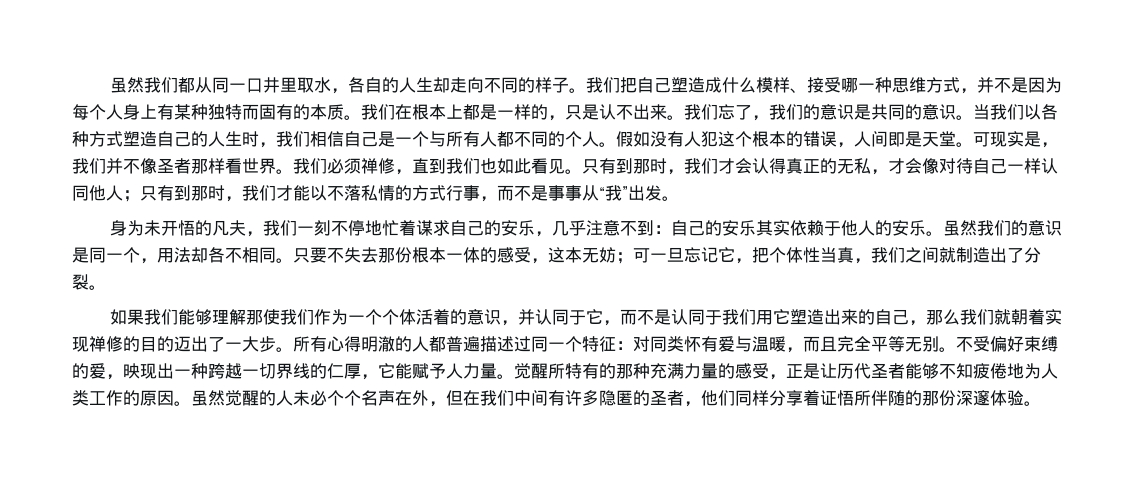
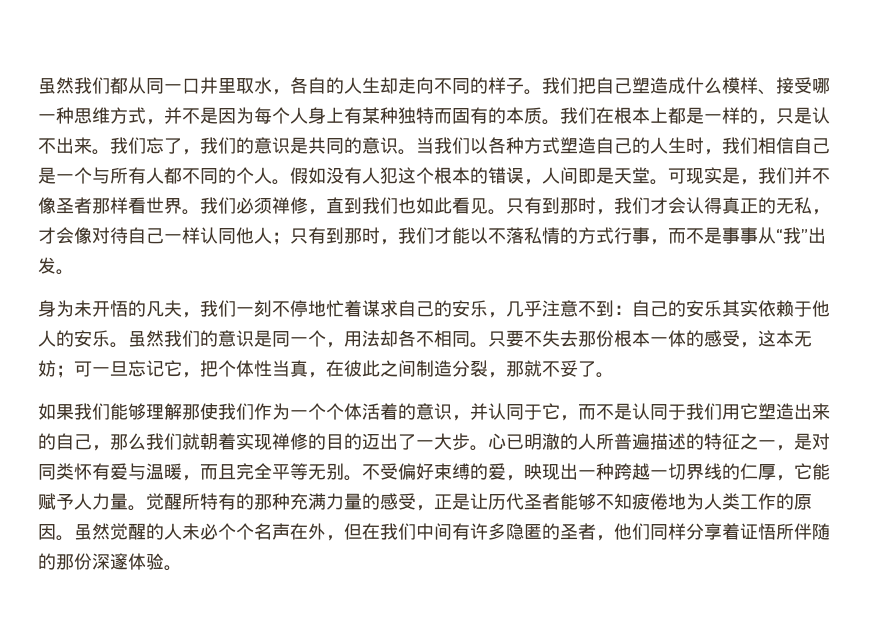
- 只要不失去那份根本一体的感受，这本无妨；可一旦忘记它，把个体性当真，我们之间就制造出了分裂。
+ 只要不失去那份根本一体的感受，这本无妨；可一旦忘记它，把个体性当真，在彼此之间制造分裂，那就不妥了。
- 所有心得明澈的人都普遍描述过同一个特征：对同类怀有爱与温暖，而且完全平等无别。
+ 心已明澈的人所普遍描述的特征之一，是对同类怀有爱与温暖，而且完全平等无别。

